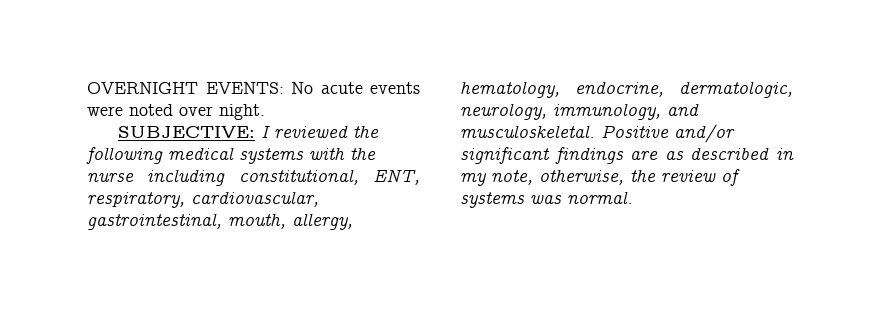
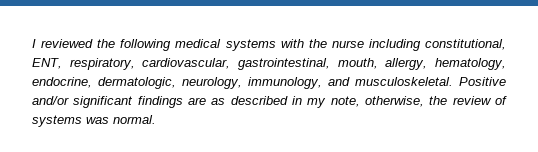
- OVERNIGHT EVENTS: No acute events were noted over night.
- SUBJECTIVE: I reviewed the following medical systems with the nurse including constitutional, ENT, respiratory, cardiovascular, gastrointestinal, mouth, allergy, hematology, endocrine, dermatologic, neurology, immunology, and musculoskeletal.
+ I reviewed the following medical systems with the nurse including constitutional, ENT, respiratory, cardiovascular, gastrointestinal, mouth, allergy, hematology, endocrine, dermatologic, neurology, immunology, and musculoskeletal.

